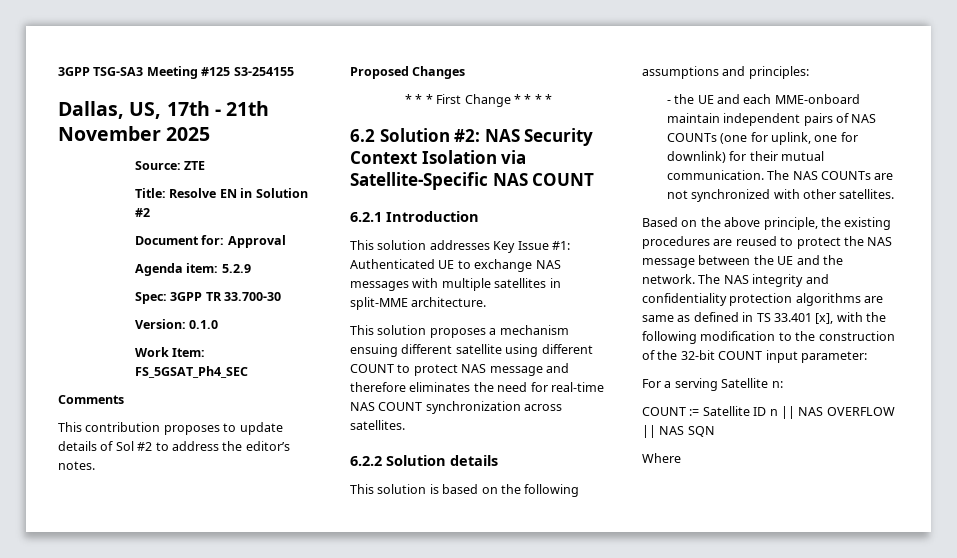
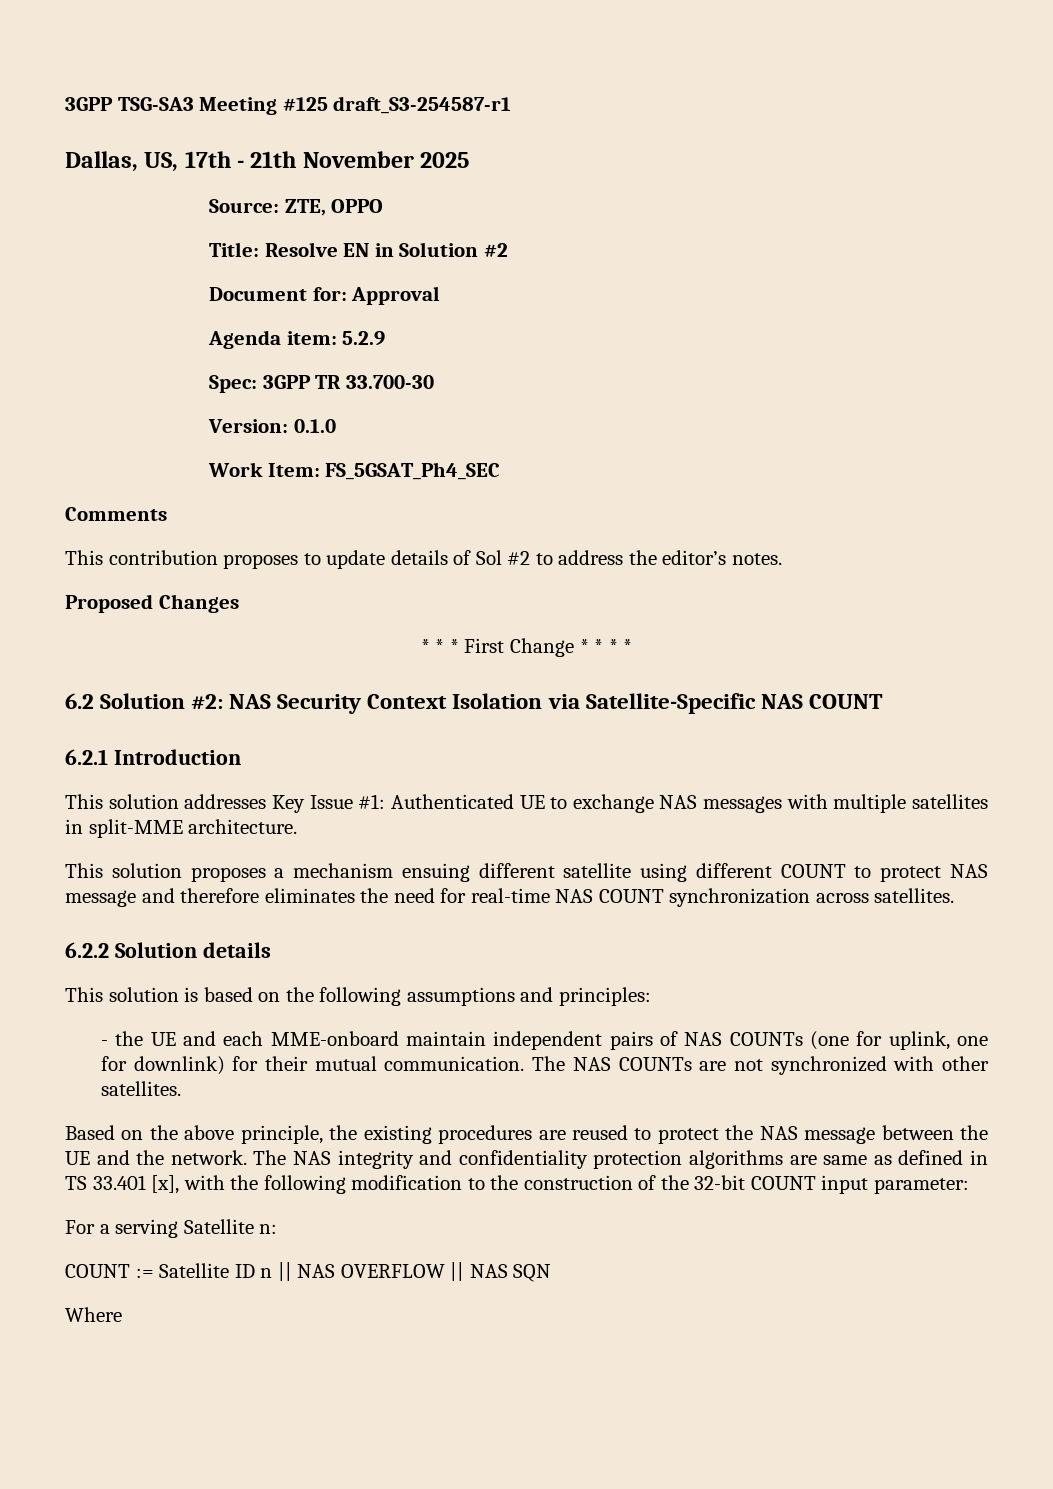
- 3GPP TSG-SA3 Meeting #125 S3-254155
+ 3GPP TSG-SA3 Meeting #125 draft_S3-254587-r1
- Source: ZTE
+ Source: ZTE, OPPO

